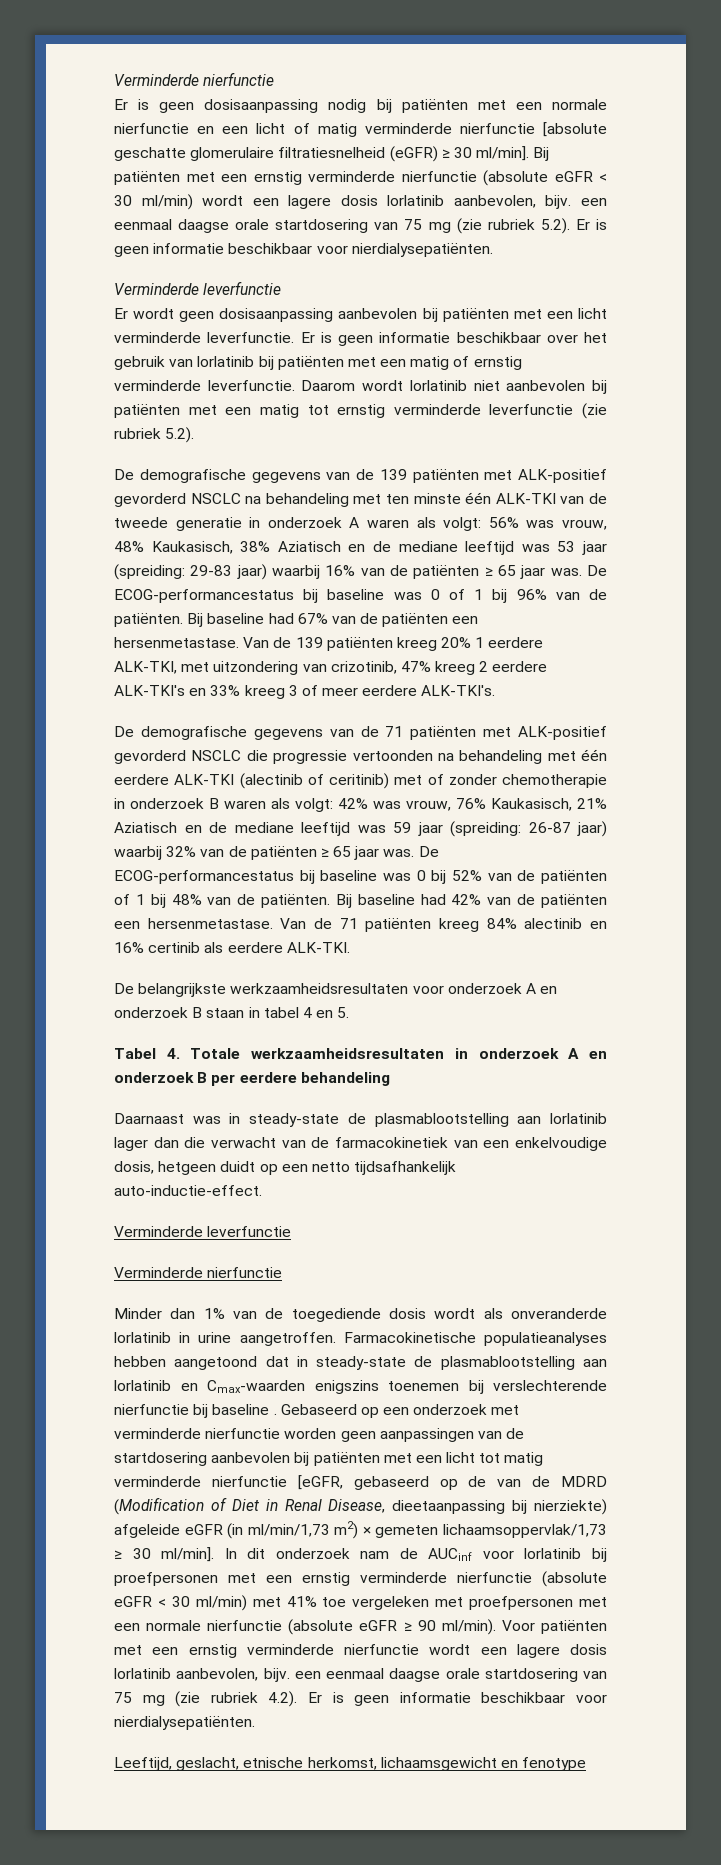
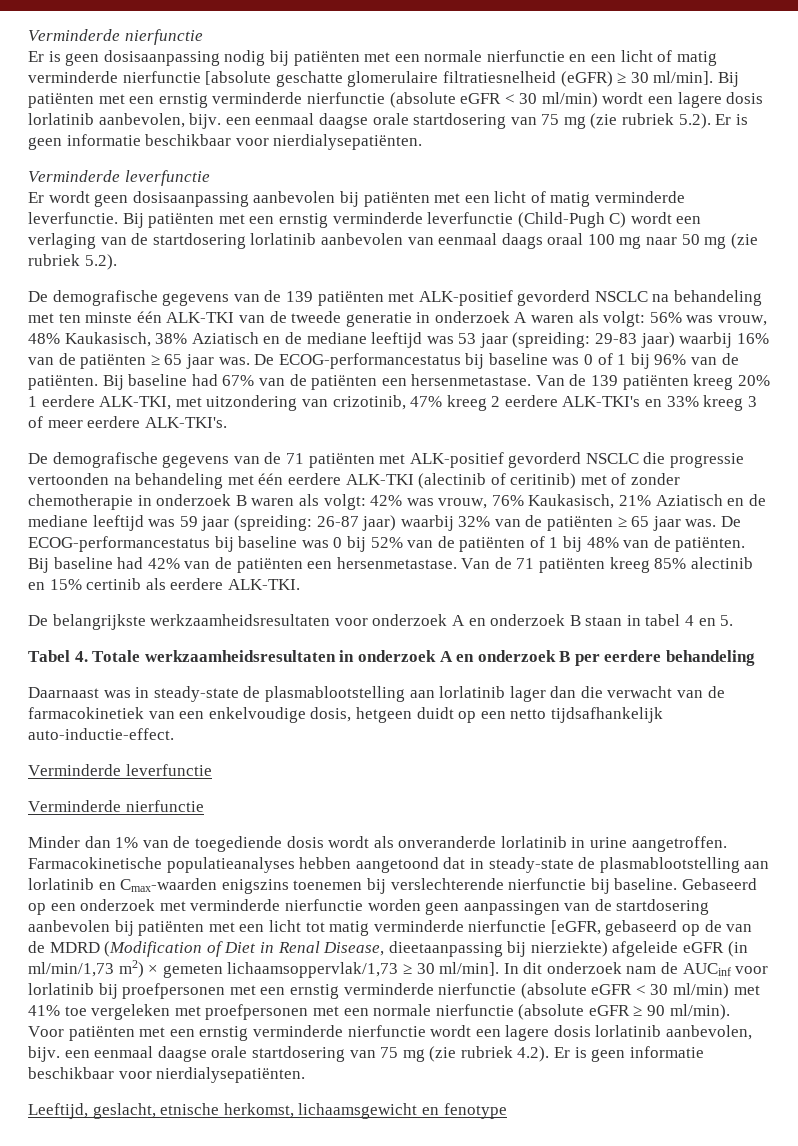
- Er wordt geen dosisaanpassing aanbevolen bij patiënten met een licht verminderde leverfunctie. Er is geen informatie beschikbaar over het gebruik van lorlatinib bij patiënten met een matig of ernstig verminderde leverfunctie. Daarom wordt lorlatinib niet aanbevolen bij patiënten met een matig tot ernstig verminderde leverfunctie (zie rubriek 5.2).
+ Er wordt geen dosisaanpassing aanbevolen bij patiënten met een licht of matig verminderde leverfunctie. Bij patiënten met een ernstig verminderde leverfunctie (Child-Pugh C) wordt een verlaging van de startdosering lorlatinib aanbevolen van eenmaal daags oraal 100 mg naar 50 mg (zie rubriek 5.2).
- Van de 71 patiënten kreeg 84% alectinib en 16% certinib als eerdere ALK-TKI.
+ Van de 71 patiënten kreeg 85% alectinib en 15% certinib als eerdere ALK-TKI.
- Farmacokinetische populatieanalyses hebben aangetoond dat in steady-state de plasmablootstelling aan lorlatinib en Cmax-waarden enigszins toenemen bij verslechterende nierfunctie bij baseline .
+ Farmacokinetische populatieanalyses hebben aangetoond dat in steady-state de plasmablootstelling aan lorlatinib en Cmax-waarden enigszins toenemen bij verslechterende nierfunctie bij baseline.

